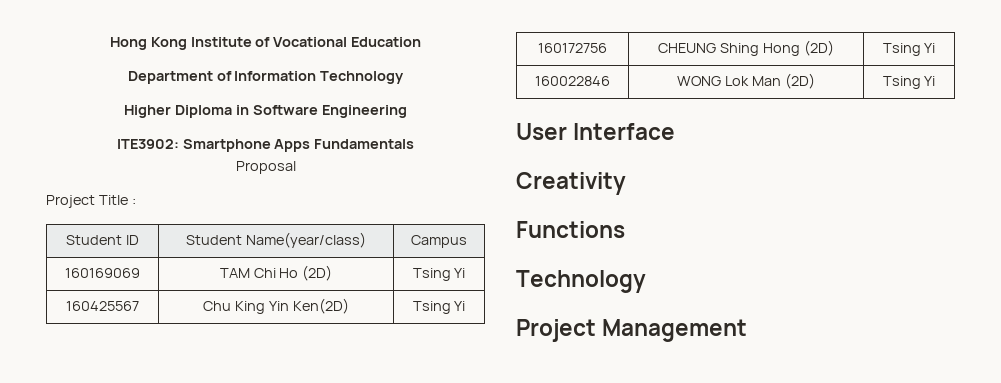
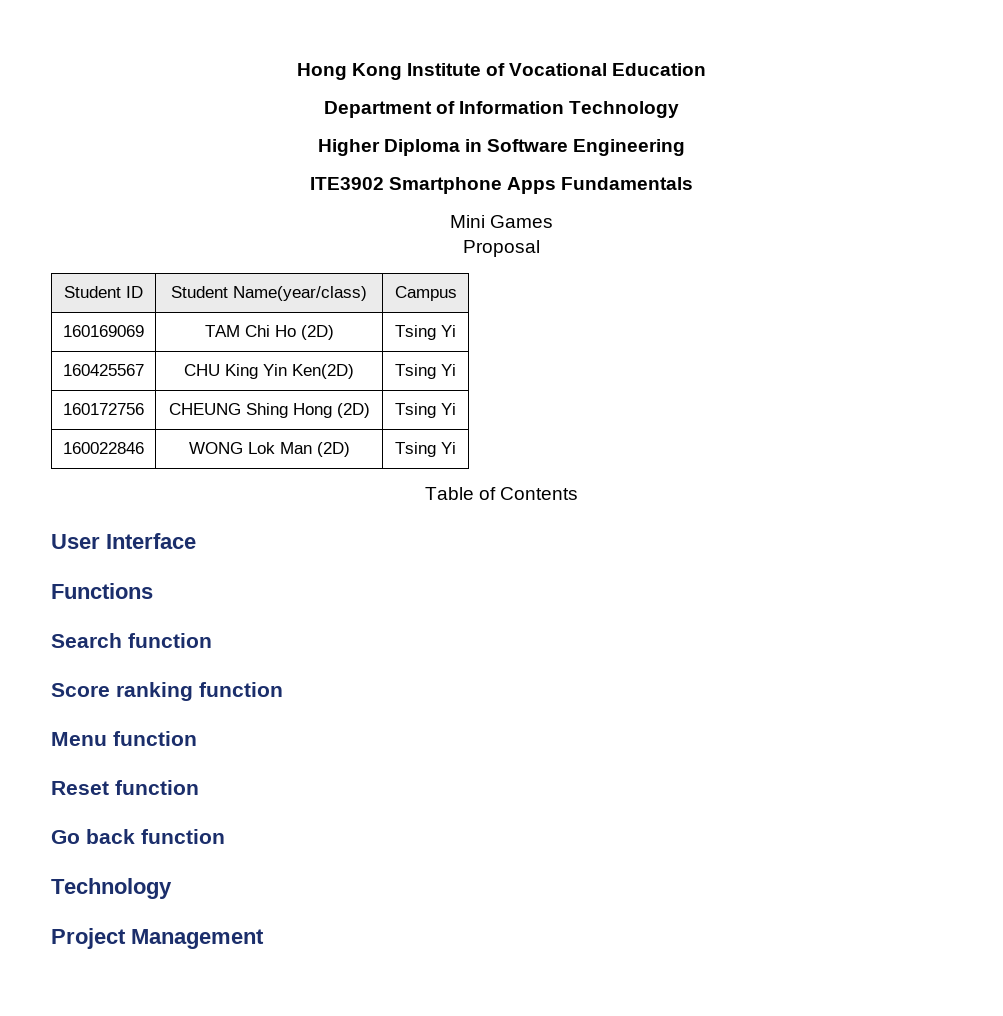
- ITE3902: Smartphone Apps Fundamentals
+ ITE3902 Smartphone Apps Fundamentals
+ Mini Games
- Project Title :
- 160425567 | Chu King Yin Ken(2D) | Tsing Yi
+ 160425567 | CHU King Yin Ken(2D) | Tsing Yi
+ Table of Contents
- Creativity
  Functions
+ Search function
+ Score ranking function
+ Menu function
+ Reset function
+ Go back function

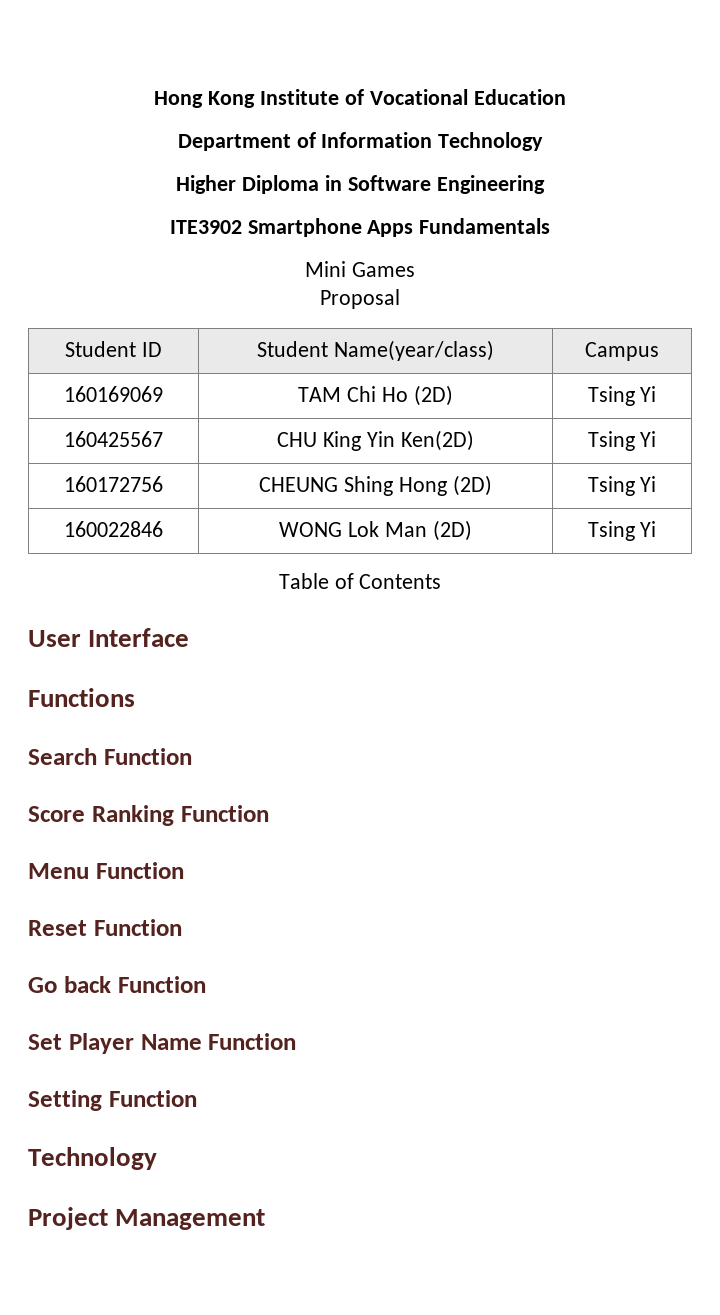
- Search function
+ Search Function
- Score ranking function
+ Score Ranking Function
- Menu function
+ Menu Function
- Reset function
+ Reset Function
- Go back function
+ Go back Function
+ Set Player Name Function
+ Setting Function

